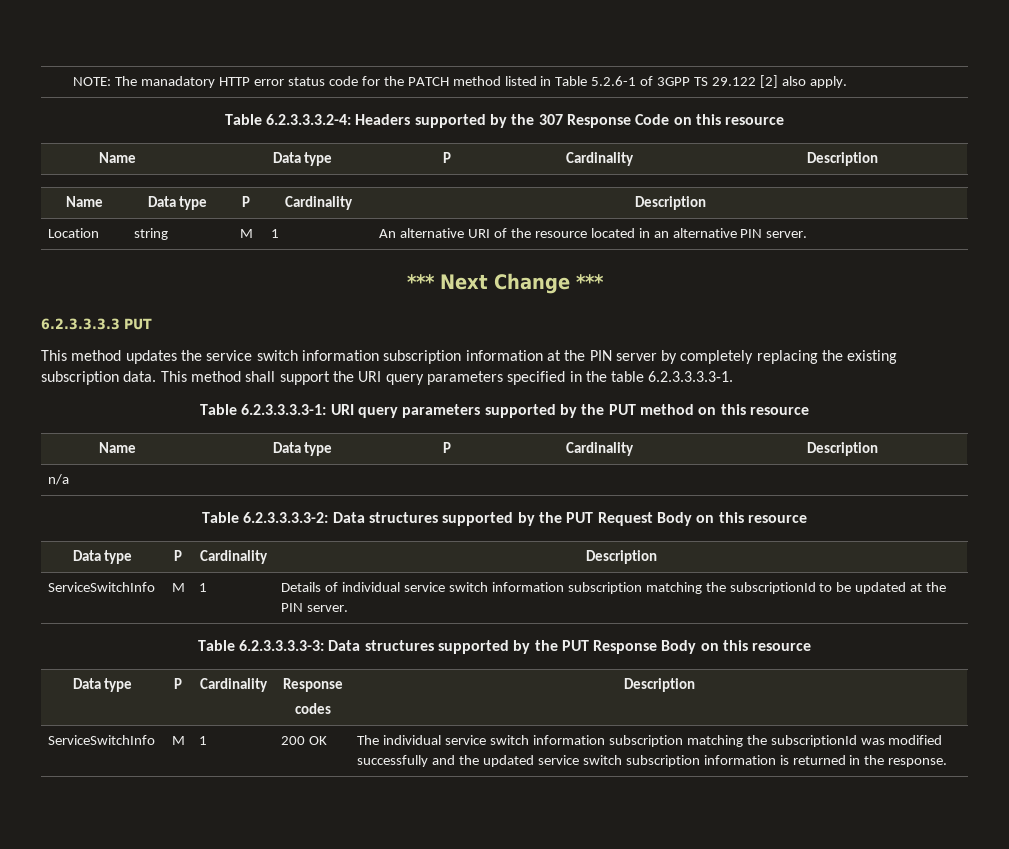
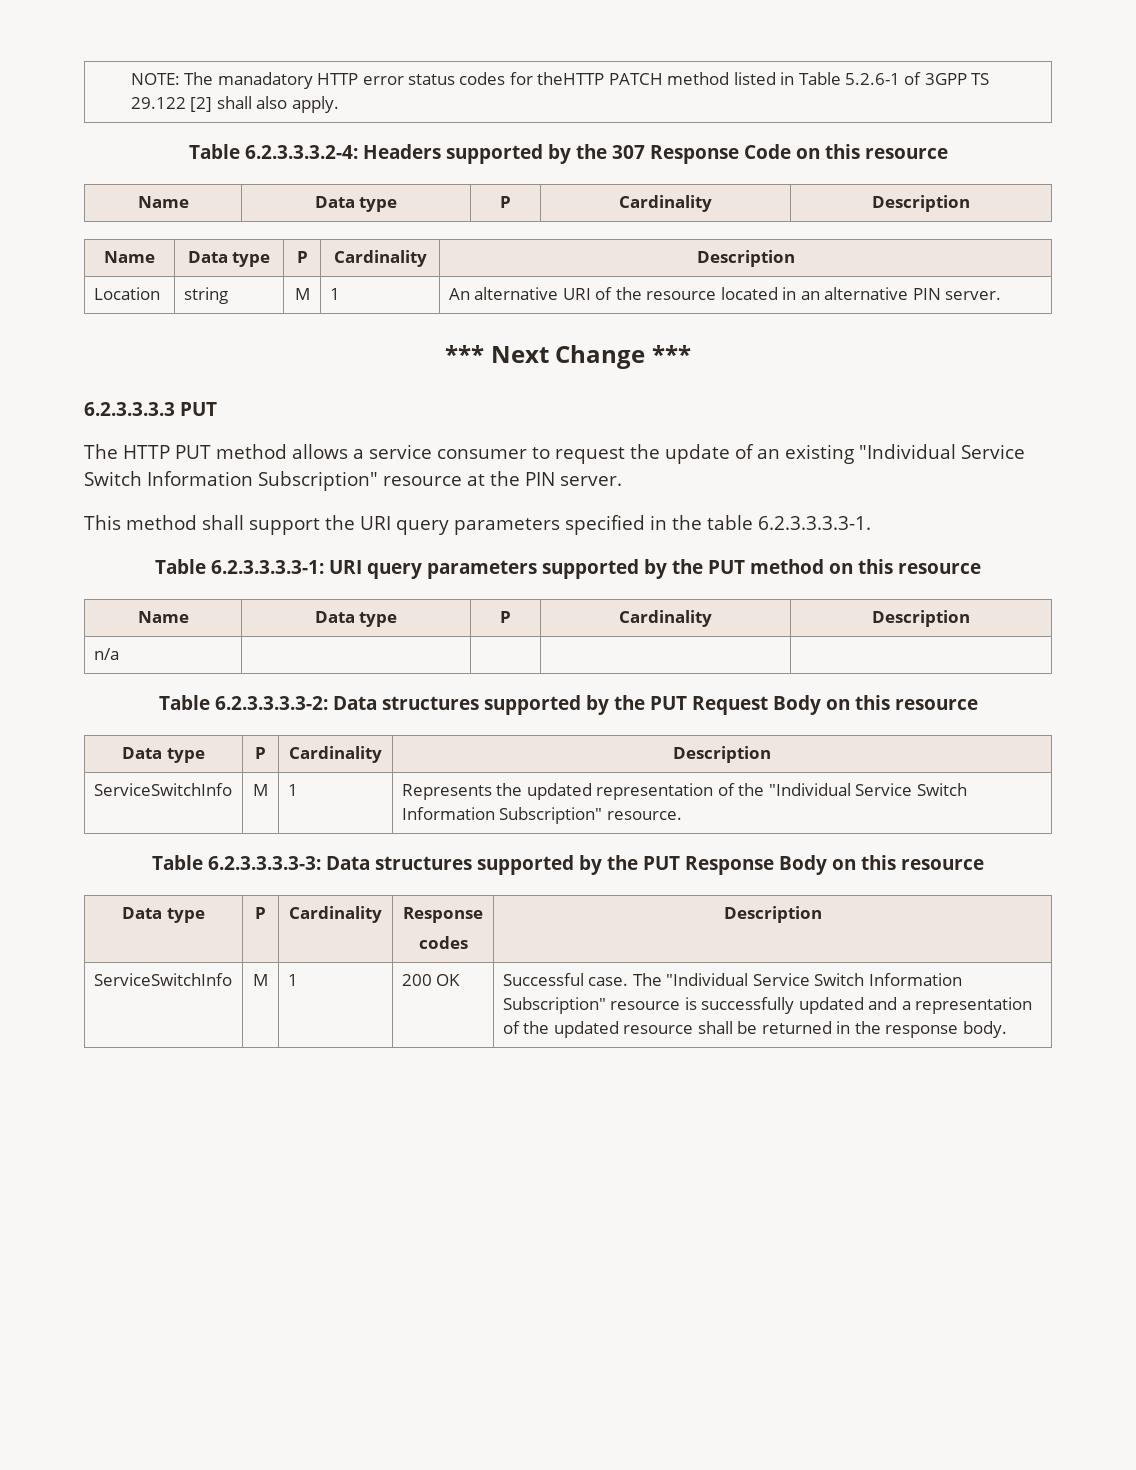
- NOTE: The manadatory HTTP error status code for the PATCH method listed in Table 5.2.6-1 of 3GPP TS 29.122 [2] also apply.
+ NOTE: The manadatory HTTP error status codes for theHTTP PATCH method listed in Table 5.2.6-1 of 3GPP TS 29.122 [2] shall also apply.
- This method updates the service switch information subscription information at the PIN server by completely replacing the existing subscription data. This method shall support the URI query parameters specified in the table 6.2.3.3.3.3-1.
+ The HTTP PUT method allows a service consumer to request the update of an existing "Individual Service Switch Information Subscription" resource at the PIN server.
+ This method shall support the URI query parameters specified in the table 6.2.3.3.3.3-1.
- ServiceSwitchInfo | M | 1 | Details of individual service switch information subscription matching the subscriptionId to be updated at the PIN server.
+ ServiceSwitchInfo | M | 1 | Represents the updated representation of the "Individual Service Switch Information Subscription" resource.
- ServiceSwitchInfo | M | 1 | 200 OK | The individual service switch information subscription matching the subscriptionId was modified successfully and the updated service switch subscription information is returned in the response.
+ ServiceSwitchInfo | M | 1 | 200 OK | Successful case. The "Individual Service Switch Information Subscription" resource is successfully updated and a representation of the updated resource shall be returned in the response body.

